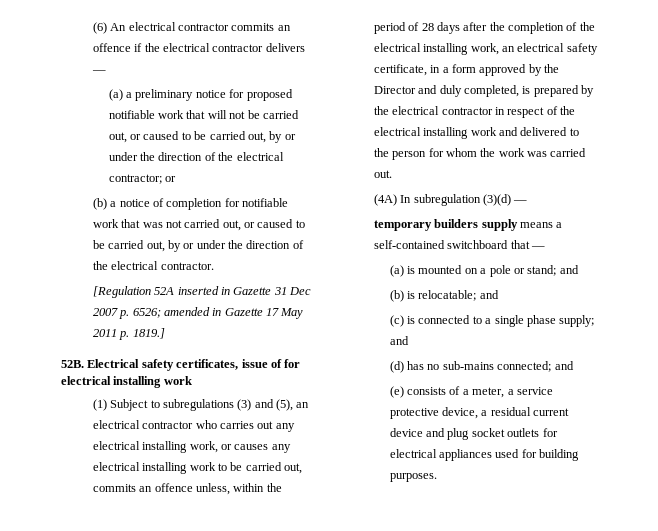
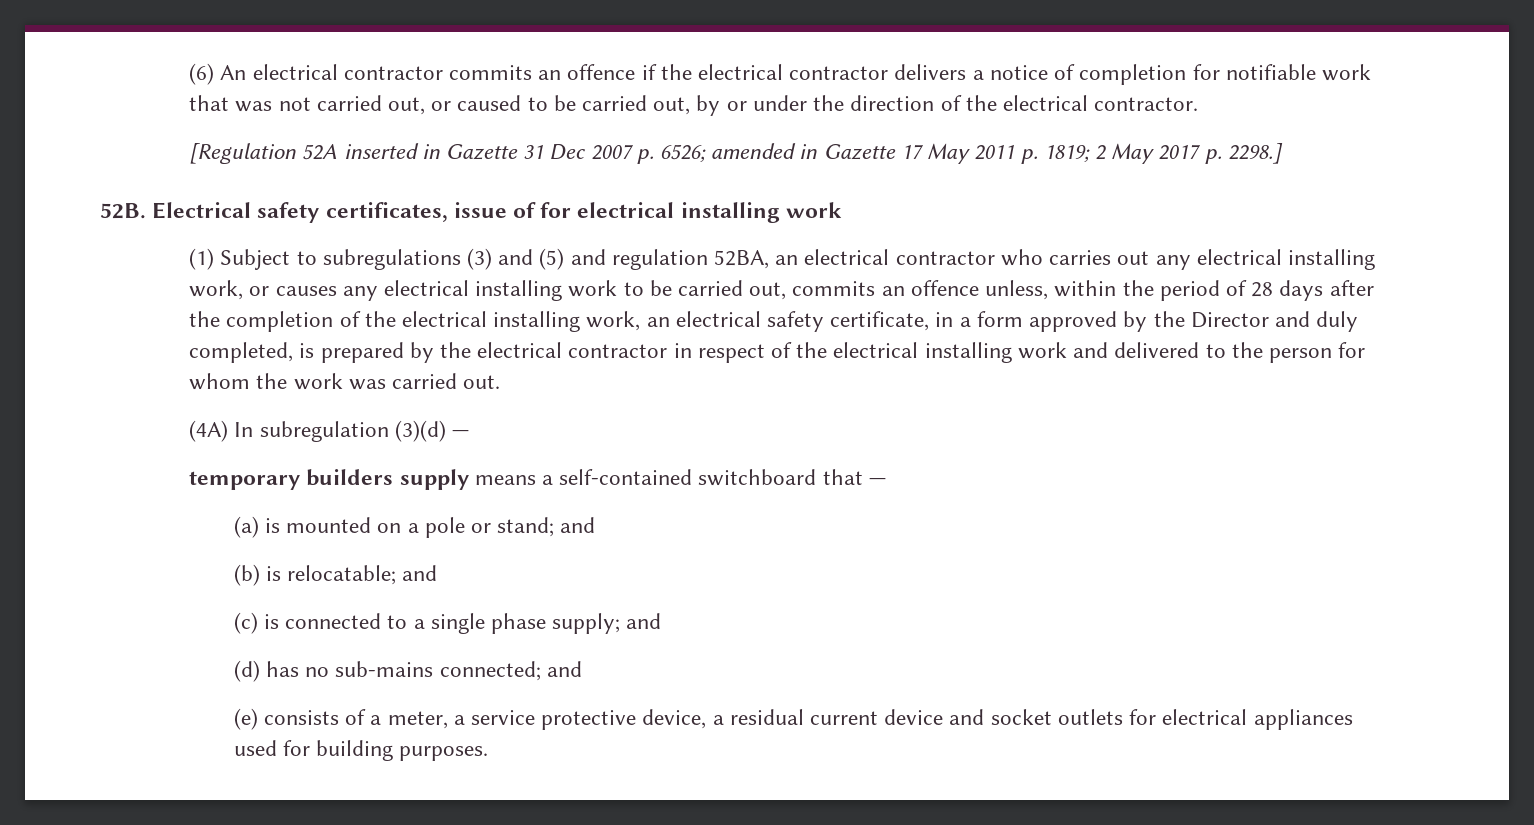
- (6) An electrical contractor commits an offence if the electrical contractor delivers —
- (a) a preliminary notice for proposed notifiable work that will not be carried out, or caused to be carried out, by or under the direction of the electrical contractor; or
- (b) a notice of completion for notifiable work that was not carried out, or caused to be carried out, by or under the direction of the electrical contractor.
+ (6) An electrical contractor commits an offence if the electrical contractor delivers a notice of completion for notifiable work that was not carried out, or caused to be carried out, by or under the direction of the electrical contractor.
- [Regulation 52A inserted in Gazette 31 Dec 2007 p. 6526; amended in Gazette 17 May 2011 p. 1819.]
+ [Regulation 52A inserted in Gazette 31 Dec 2007 p. 6526; amended in Gazette 17 May 2011 p. 1819; 2 May 2017 p. 2298.]
- (1) Subject to subregulations (3) and (5), an electrical contractor who carries out any electrical installing work, or causes any electrical installing work to be carried out, commits an offence unless, within the period of 28 days after the completion of the electrical installing work, an electrical safety certificate, in a form approved by the Director and duly completed, is prepared by the electrical contractor in respect of the electrical installing work and delivered to the person for whom the work was carried out.
+ (1) Subject to subregulations (3) and (5) and regulation 52BA, an electrical contractor who carries out any electrical installing work, or causes any electrical installing work to be carried out, commits an offence unless, within the period of 28 days after the completion of the electrical installing work, an electrical safety certificate, in a form approved by the Director and duly completed, is prepared by the electrical contractor in respect of the electrical installing work and delivered to the person for whom the work was carried out.
- (e) consists of a meter, a service protective device, a residual current device and plug socket outlets for electrical appliances used for building purposes.
+ (e) consists of a meter, a service protective device, a residual current device and socket outlets for electrical appliances used for building purposes.

